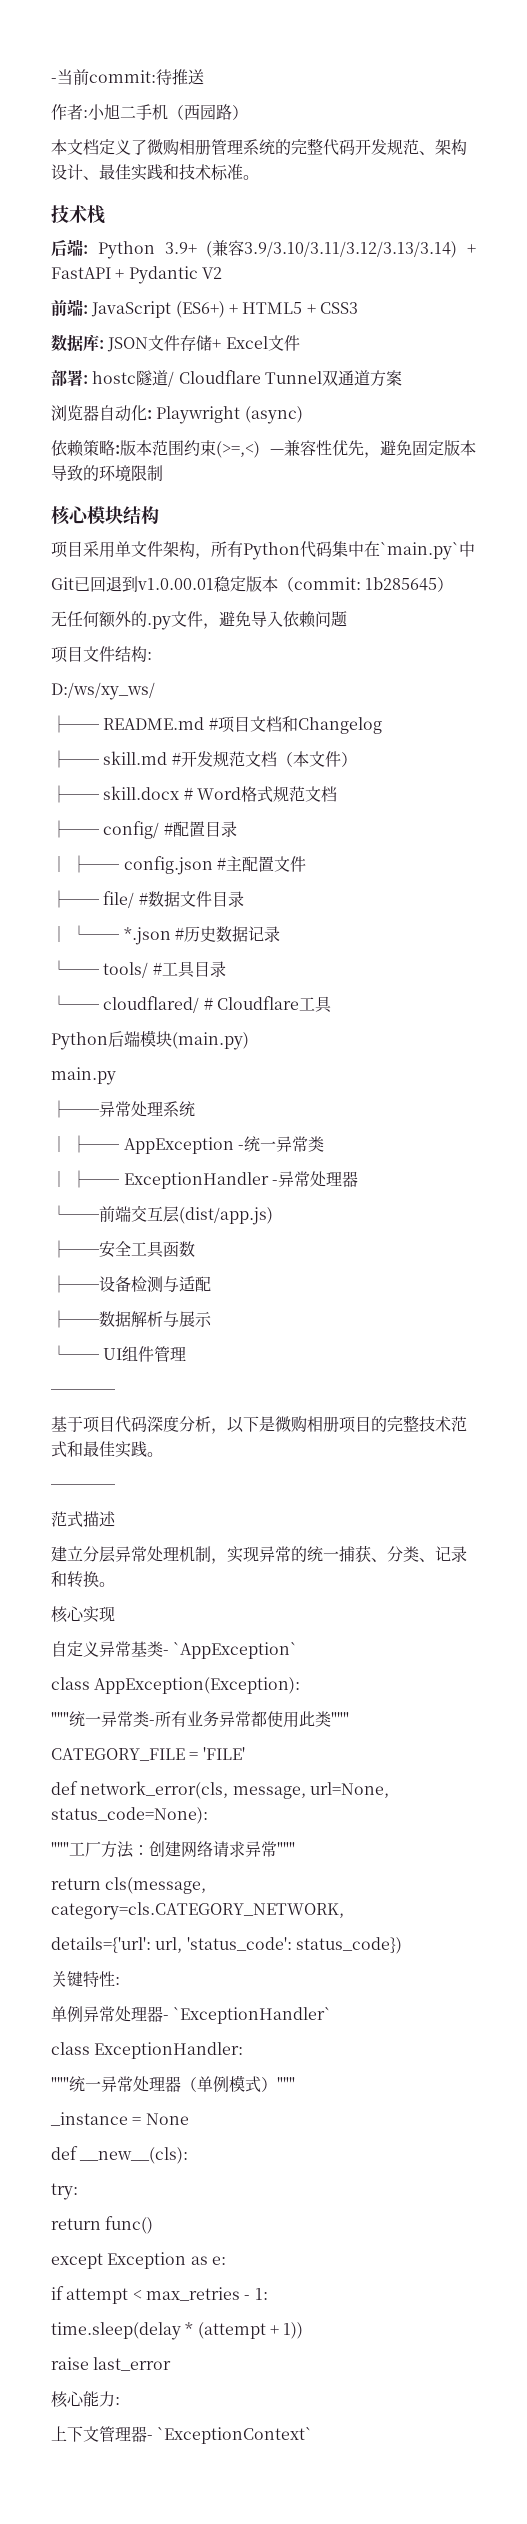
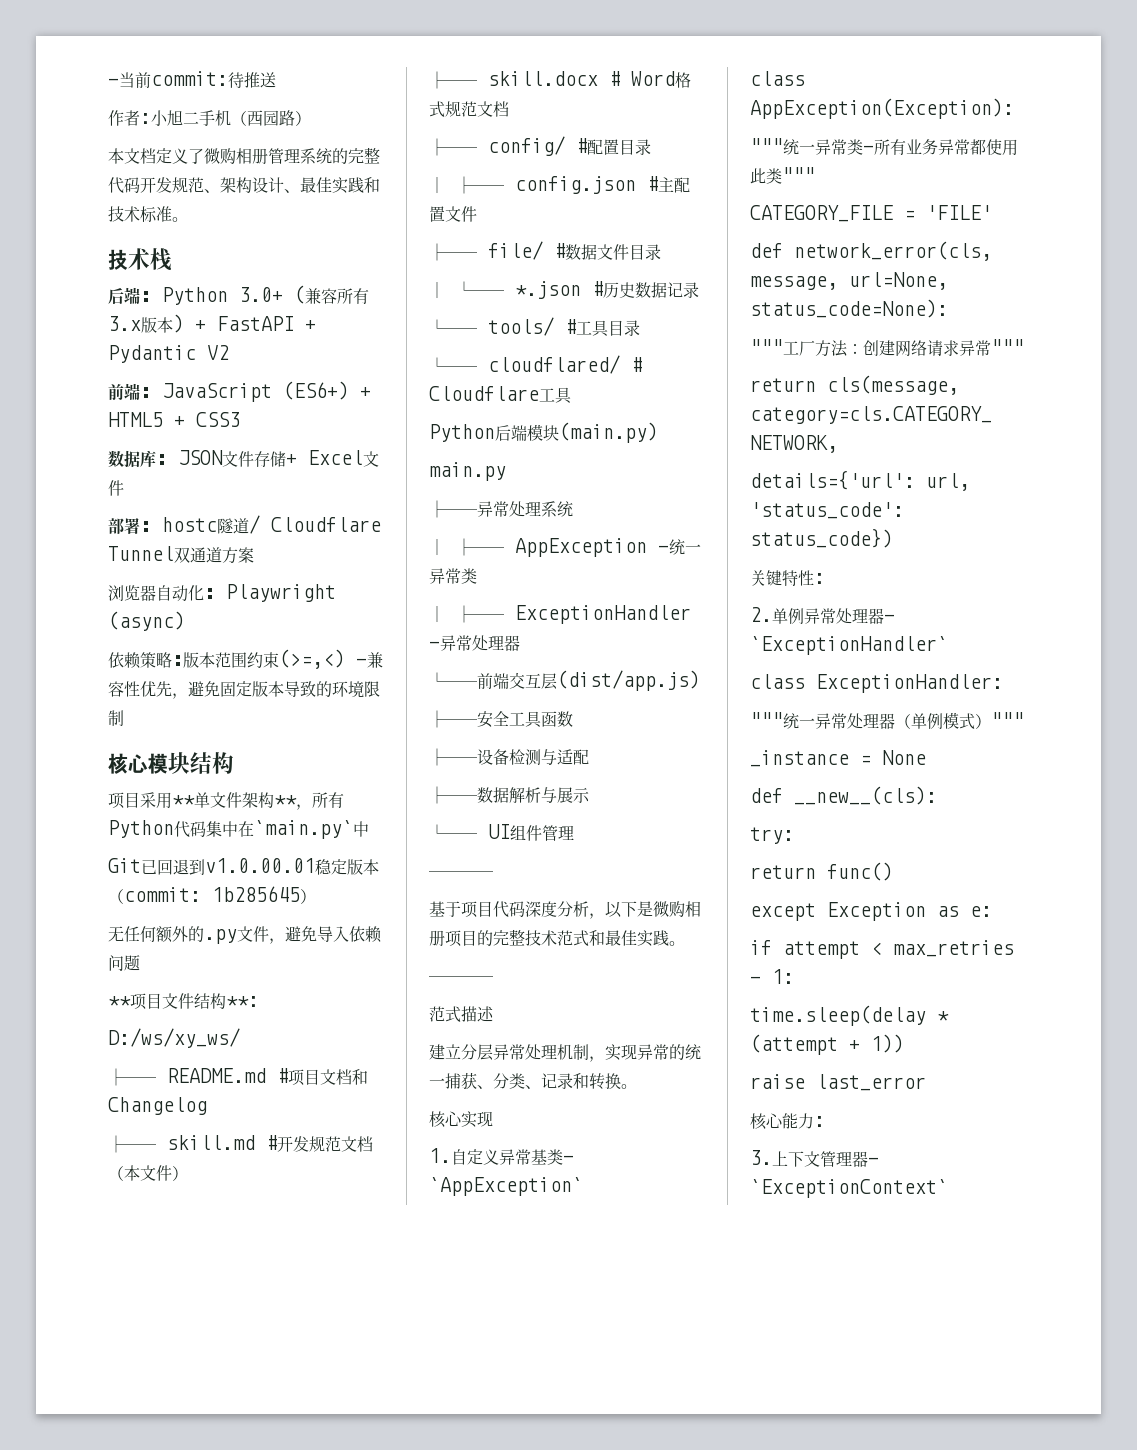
- 后端: Python 3.9+ (兼容3.9/3.10/3.11/3.12/3.13/3.14) + FastAPI + Pydantic V2
+ 后端: Python 3.0+ (兼容所有3.x版本) + FastAPI + Pydantic V2
- 项目采用单文件架构，所有Python代码集中在`main.py`中
+ 项目采用**单文件架构**，所有Python代码集中在`main.py`中
- 项目文件结构:
+ **项目文件结构**:
- 自定义异常基类- `AppException`
+ 1.自定义异常基类- `AppException`
- 单例异常处理器- `ExceptionHandler`
+ 2.单例异常处理器- `ExceptionHandler`
- 上下文管理器- `ExceptionContext`
+ 3.上下文管理器- `ExceptionContext`

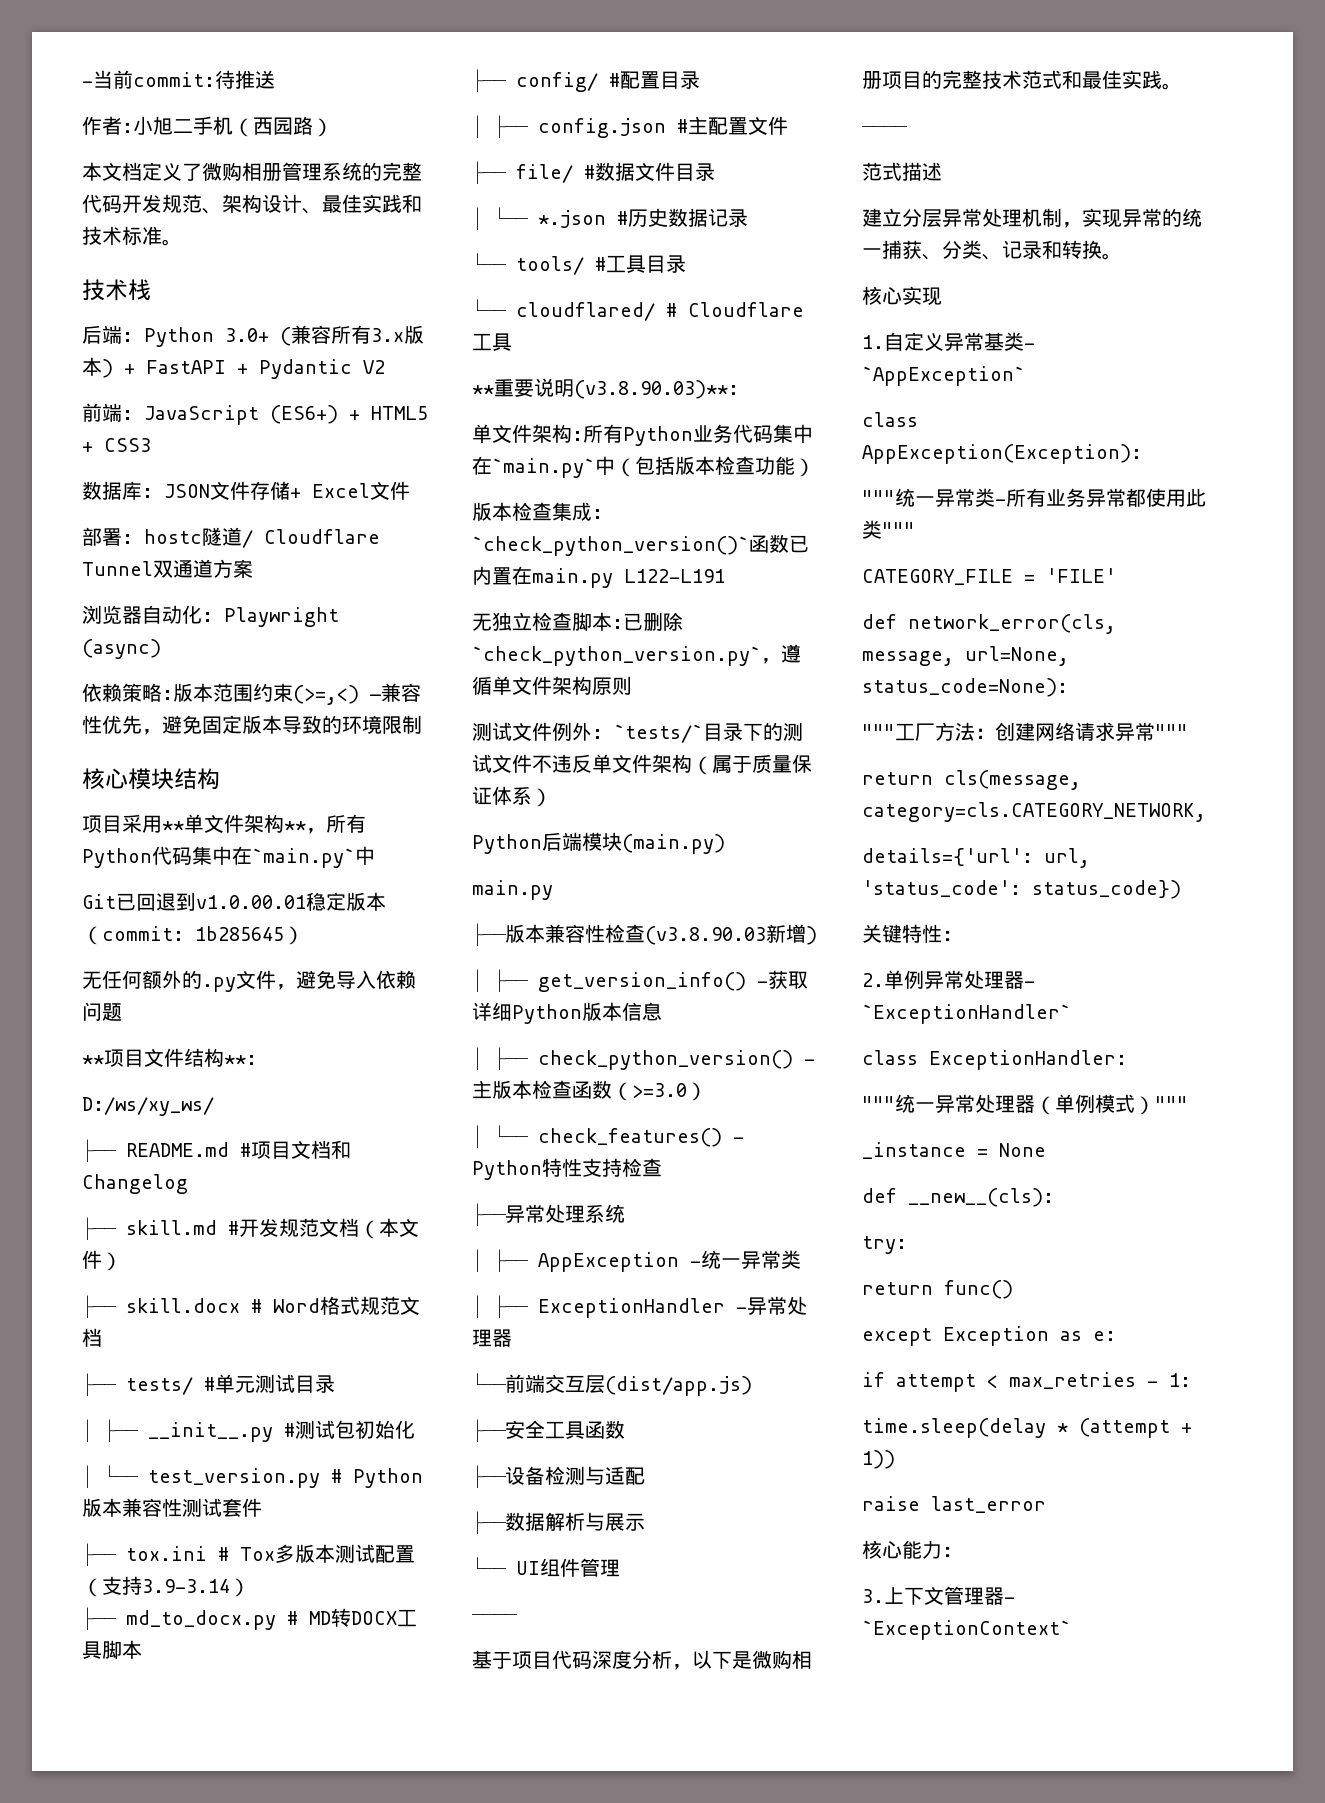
+ ├── tests/ #单元测试目录
+ │ ├── __init__.py #测试包初始化
+ │ └── test_version.py # Python版本兼容性测试套件
+ ├── tox.ini # Tox多版本测试配置（支持3.9-3.14）
+ ├── md_to_docx.py # MD转DOCX工具脚本
+ **重要说明(v3.8.90.03)**:
+ 单文件架构:所有Python业务代码集中在`main.py`中（包括版本检查功能）
+ 版本检查集成: `check_python_version()`函数已内置在main.py L122-L191
+ 无独立检查脚本:已删除`check_python_version.py`，遵循单文件架构原则
+ 测试文件例外: `tests/`目录下的测试文件不违反单文件架构（属于质量保证体系）
+ ├──版本兼容性检查(v3.8.90.03新增)
+ │ ├── get_version_info() -获取详细Python版本信息
+ │ ├── check_python_version() -主版本检查函数（>=3.0）
+ │ └── check_features() - Python特性支持检查

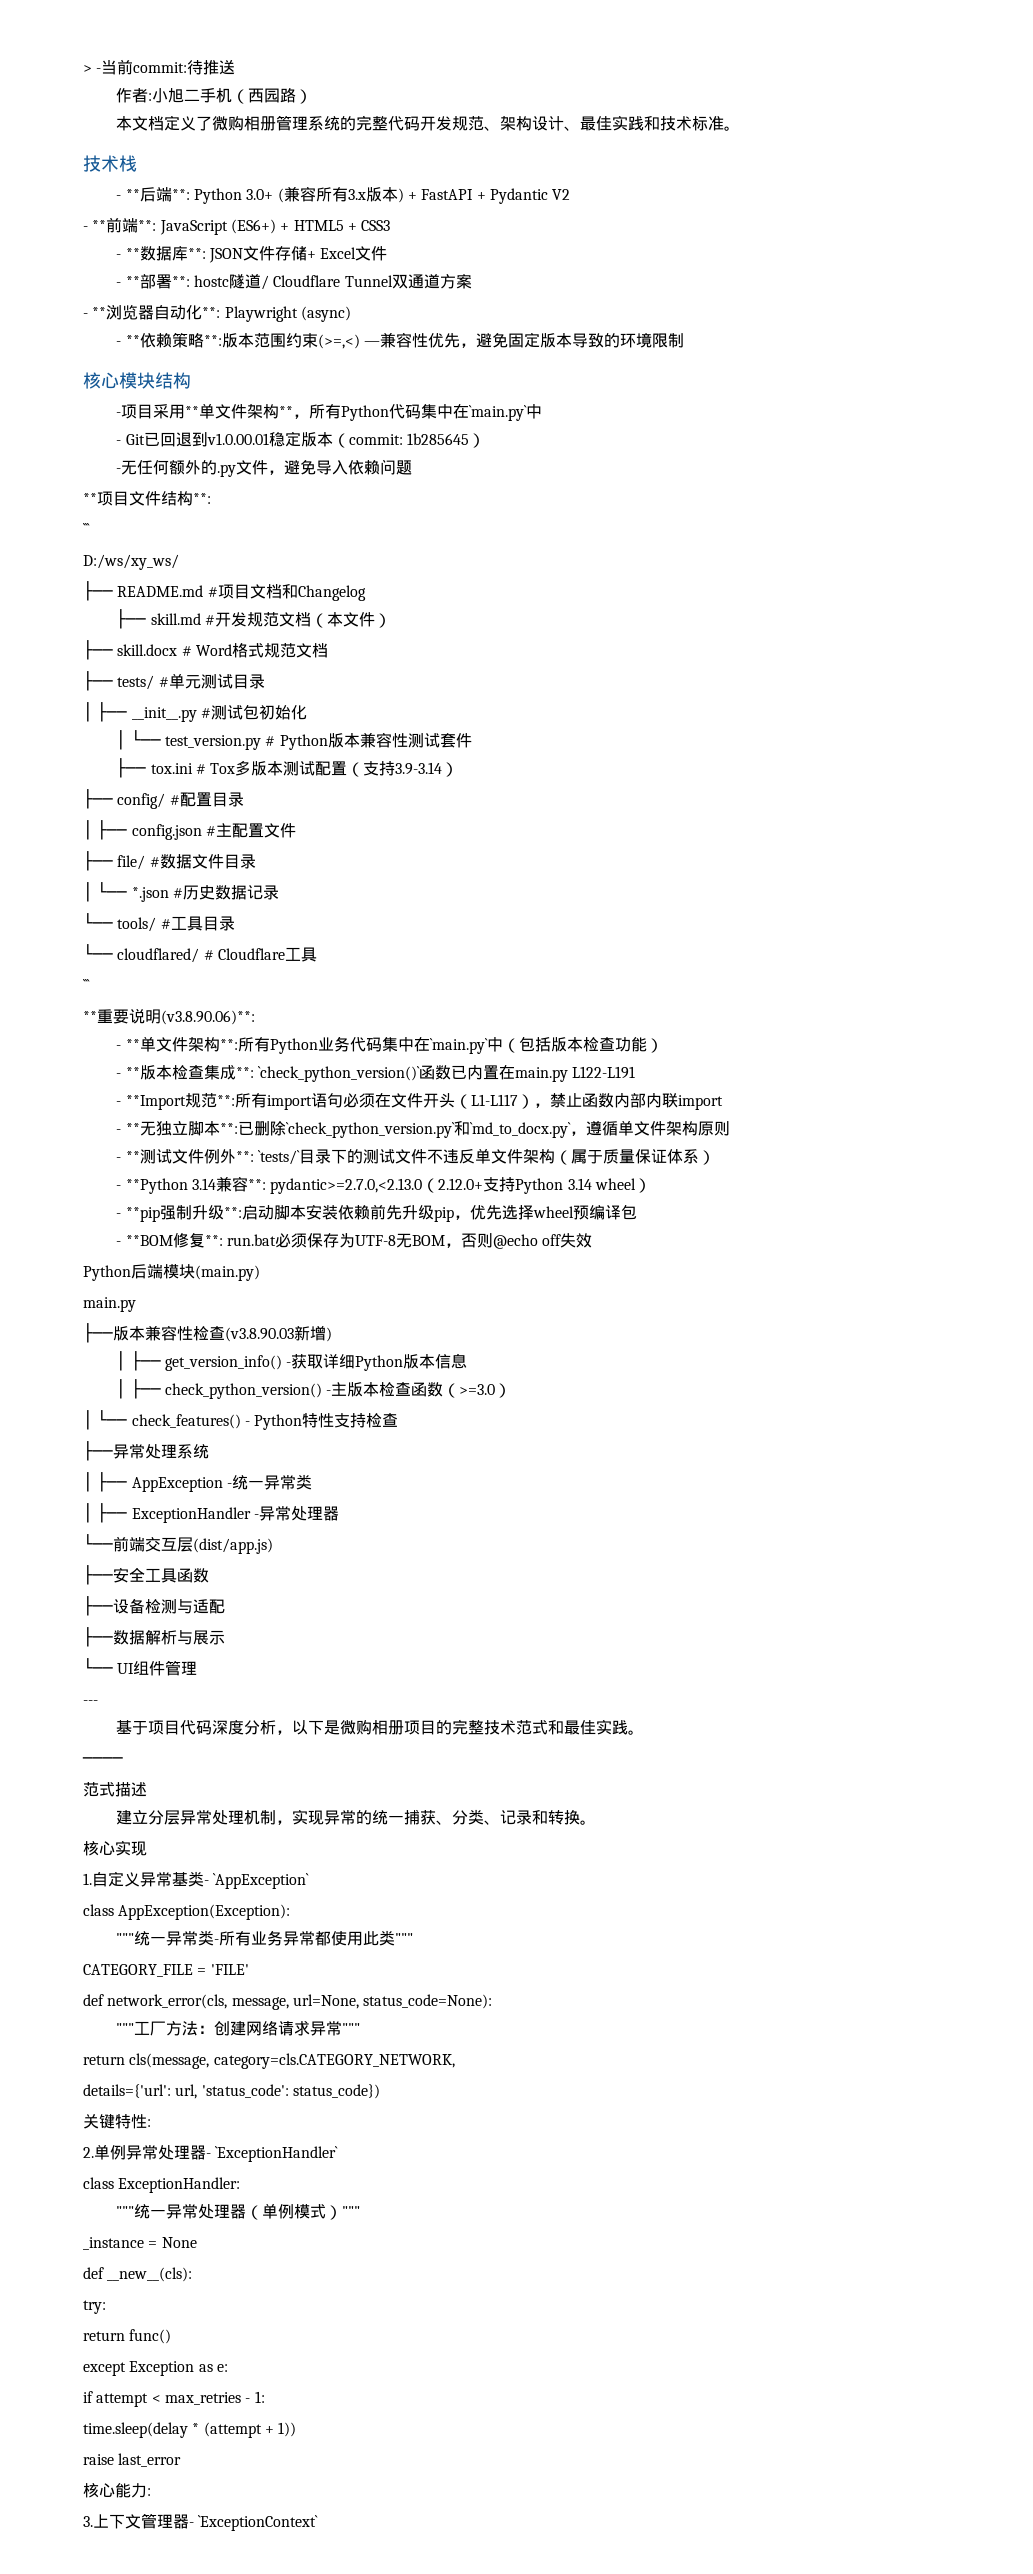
- -当前commit:待推送
+ > -当前commit:待推送
- 后端: Python 3.0+ (兼容所有3.x版本) + FastAPI + Pydantic V2
+ - **后端**: Python 3.0+ (兼容所有3.x版本) + FastAPI + Pydantic V2
- 前端: JavaScript (ES6+) + HTML5 + CSS3
+ - **前端**: JavaScript (ES6+) + HTML5 + CSS3
- 数据库: JSON文件存储+ Excel文件
+ - **数据库**: JSON文件存储+ Excel文件
- 部署: hostc隧道/ Cloudflare Tunnel双通道方案
+ - **部署**: hostc隧道/ Cloudflare Tunnel双通道方案
- 浏览器自动化: Playwright (async)
+ - **浏览器自动化**: Playwright (async)
- 依赖策略:版本范围约束(>=,<) —兼容性优先，避免固定版本导致的环境限制
+ - **依赖策略**:版本范围约束(>=,<) —兼容性优先，避免固定版本导致的环境限制
- 项目采用**单文件架构**，所有Python代码集中在`main.py`中
+ -项目采用**单文件架构**，所有Python代码集中在`main.py`中
- Git已回退到v1.0.00.01稳定版本（commit: 1b285645）
+ - Git已回退到v1.0.00.01稳定版本（commit: 1b285645）
- 无任何额外的.py文件，避免导入依赖问题
+ -无任何额外的.py文件，避免导入依赖问题
  **项目文件结构**:
+ ```
- ├── md_to_docx.py # MD转DOCX工具脚本
  └── cloudflared/ # Cloudflare工具
+ ```
- **重要说明(v3.8.90.03)**:
- 单文件架构:所有Python业务代码集中在`main.py`中（包括版本检查功能）
+ **重要说明(v3.8.90.06)**:
+ - **单文件架构**:所有Python业务代码集中在`main.py`中（包括版本检查功能）
- 版本检查集成: `check_python_version()`函数已内置在main.py L122-L191
+ - **版本检查集成**: `check_python_version()`函数已内置在main.py L122-L191
- 无独立检查脚本:已删除`check_python_version.py`，遵循单文件架构原则
+ - **Import规范**:所有import语句必须在文件开头（L1-L117），禁止函数内部内联import
+ - **无独立脚本**:已删除`check_python_version.py`和`md_to_docx.py`，遵循单文件架构原则
- 测试文件例外: `tests/`目录下的测试文件不违反单文件架构（属于质量保证体系）
+ - **测试文件例外**: `tests/`目录下的测试文件不违反单文件架构（属于质量保证体系）
+ - **Python 3.14兼容**: pydantic>=2.7.0,<2.13.0（2.12.0+支持Python 3.14 wheel）
+ - **pip强制升级**:启动脚本安装依赖前先升级pip，优先选择wheel预编译包
+ - **BOM修复**: run.bat必须保存为UTF-8无BOM，否则@echo off失效
  └── UI组件管理
- ────
+ ---

